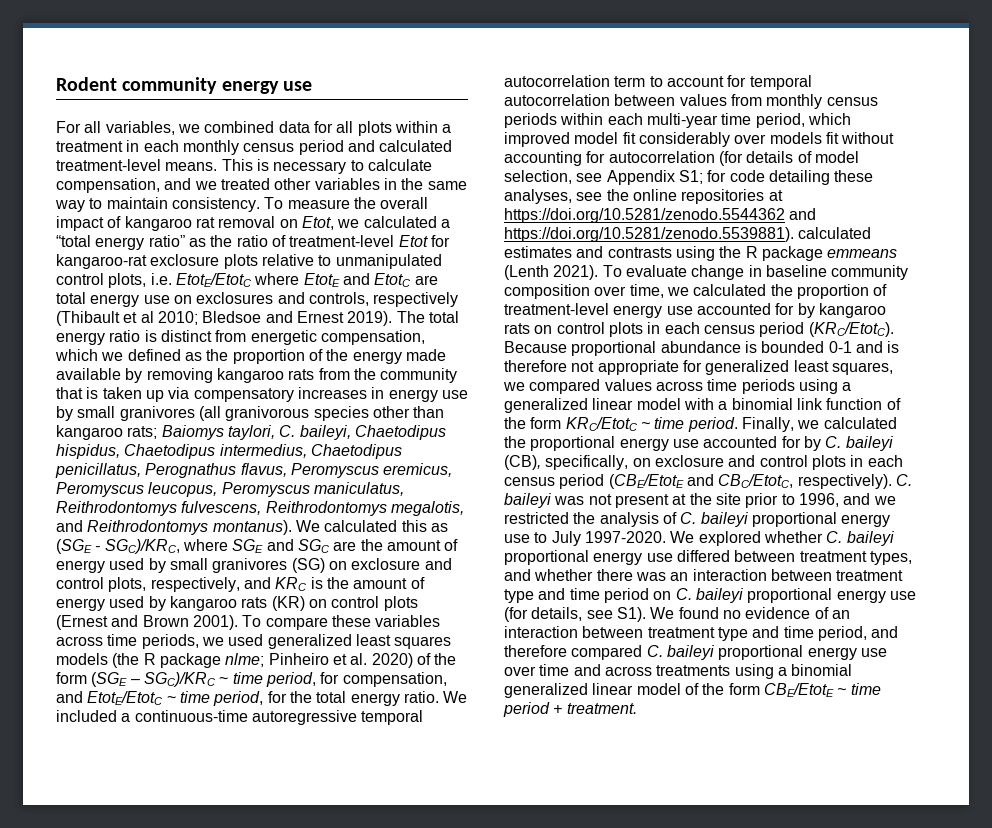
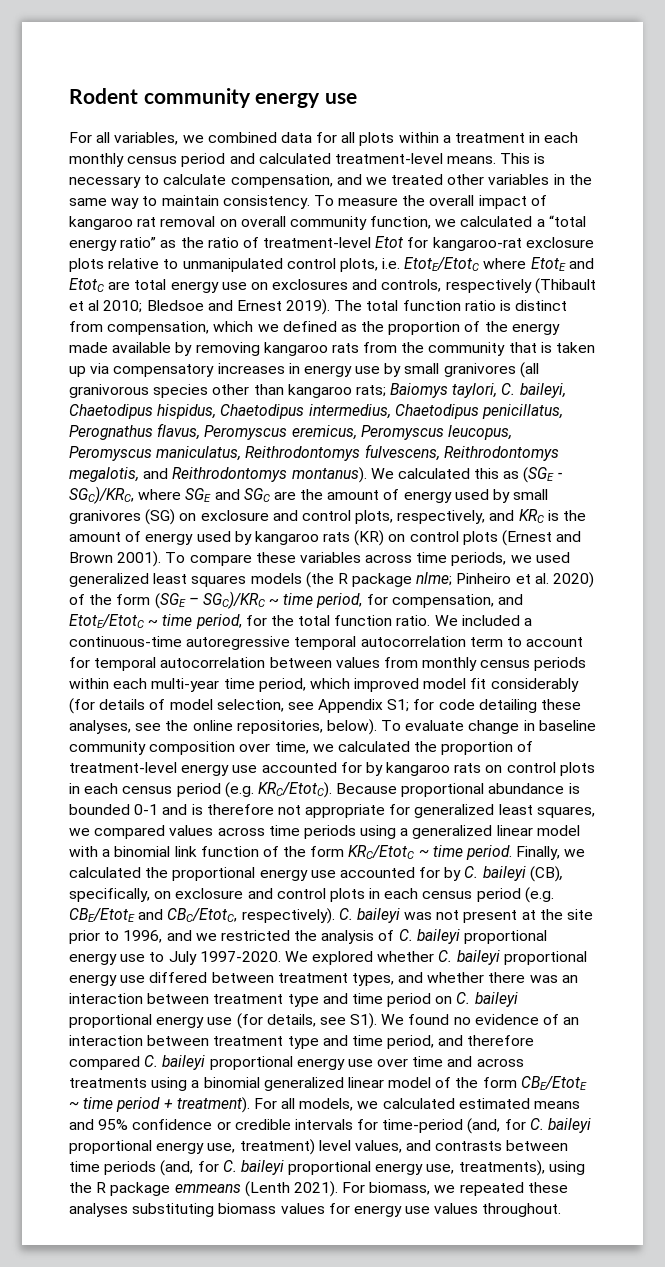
- To measure the overall impact of kangaroo rat removal on Etot, we calculated a “total energy ratio” as the ratio of treatment-level Etot for kangaroo-rat exclosure plots relative to unmanipulated control plots, i.e. EtotE/EtotC where EtotE and EtotC are total energy use on exclosures and controls, respectively (Thibault et al 2010; Bledsoe and Ernest 2019).
+ To measure the overall impact of kangaroo rat removal on overall community function, we calculated a “total energy ratio” as the ratio of treatment-level Etot for kangaroo-rat exclosure plots relative to unmanipulated control plots, i.e. EtotE/EtotC where EtotE and EtotC are total energy use on exclosures and controls, respectively (Thibault et al 2010; Bledsoe and Ernest 2019).
- The total energy ratio is distinct from energetic compensation, which we defined as the proportion of the energy made available by removing kangaroo rats from the community that is taken up via compensatory increases in energy use by small granivores (all granivorous species other than kangaroo rats;
+ The total function ratio is distinct from compensation, which we defined as the proportion of the energy made available by removing kangaroo rats from the community that is taken up via compensatory increases in energy use by small granivores (all granivorous species other than kangaroo rats;
- To compare these variables across time periods, we used generalized least squares models (the R package nlme; Pinheiro et al. 2020) of the form (SGE – SGC)/KRC ~ time period, for compensation, and EtotE/EtotC ~ time period, for the total energy ratio.
+ To compare these variables across time periods, we used generalized least squares models (the R package nlme; Pinheiro et al. 2020) of the form (SGE – SGC)/KRC ~ time period, for compensation, and EtotE/EtotC ~ time period, for the total function ratio.
- We included a continuous-time autoregressive temporal autocorrelation term to account for temporal autocorrelation between values from monthly census periods within each multi-year time period, which improved model fit considerably over models fit without accounting for autocorrelation (for details of model selection, see Appendix S1; for code detailing these analyses, see the online repositories at https://doi.org/10.5281/zenodo.5544362 and https://doi.org/10.5281/zenodo.5539881). calculated estimates and contrasts using the R package emmeans (Lenth 2021).
+ We included a continuous-time autoregressive temporal autocorrelation term to account for temporal autocorrelation between values from monthly census periods within each multi-year time period, which improved model fit considerably (for details of model selection, see Appendix S1; for code detailing these analyses, see the online repositories, below).
- To evaluate change in baseline community composition over time, we calculated the proportion of treatment-level energy use accounted for by kangaroo rats on control plots in each census period (KRC/EtotC).
+ To evaluate change in baseline community composition over time, we calculated the proportion of treatment-level energy use accounted for by kangaroo rats on control plots in each census period (e.g. KRC/EtotC).
- Finally, we calculated the proportional energy use accounted for by C. baileyi (CB), specifically, on exclosure and control plots in each census period (CBE/EtotE and CBC/EtotC, respectively).
+ Finally, we calculated the proportional energy use accounted for by C. baileyi (CB), specifically, on exclosure and control plots in each census period (e.g. CBE/EtotE and CBC/EtotC, respectively).
- We explored whether C. baileyi proportional energy use differed between treatment types, and whether there was an interaction between treatment type and time period on C. baileyi proportional energy use (for details, see S1). We found no evidence of an interaction between treatment type and time period, and therefore compared C. baileyi proportional energy use over time and across treatments using a binomial generalized linear model of the form CBE/EtotE ~ time period + treatment.
+ We explored whether C. baileyi proportional energy use differed between treatment types, and whether there was an interaction between treatment type and time period on C. baileyi proportional energy use (for details, see S1). We found no evidence of an interaction between treatment type and time period, and therefore compared C. baileyi proportional energy use over time and across treatments using a binomial generalized linear model of the form CBE/EtotE ~ time period + treatment). For all models, we calculated estimated means and 95% confidence or credible intervals for time-period (and, for C. baileyi proportional energy use, treatment) level values, and contrasts between time periods (and, for C. baileyi proportional energy use, treatments), using the R package emmeans (Lenth 2021). For biomass, we repeated these analyses substituting biomass values for energy use values throughout.

